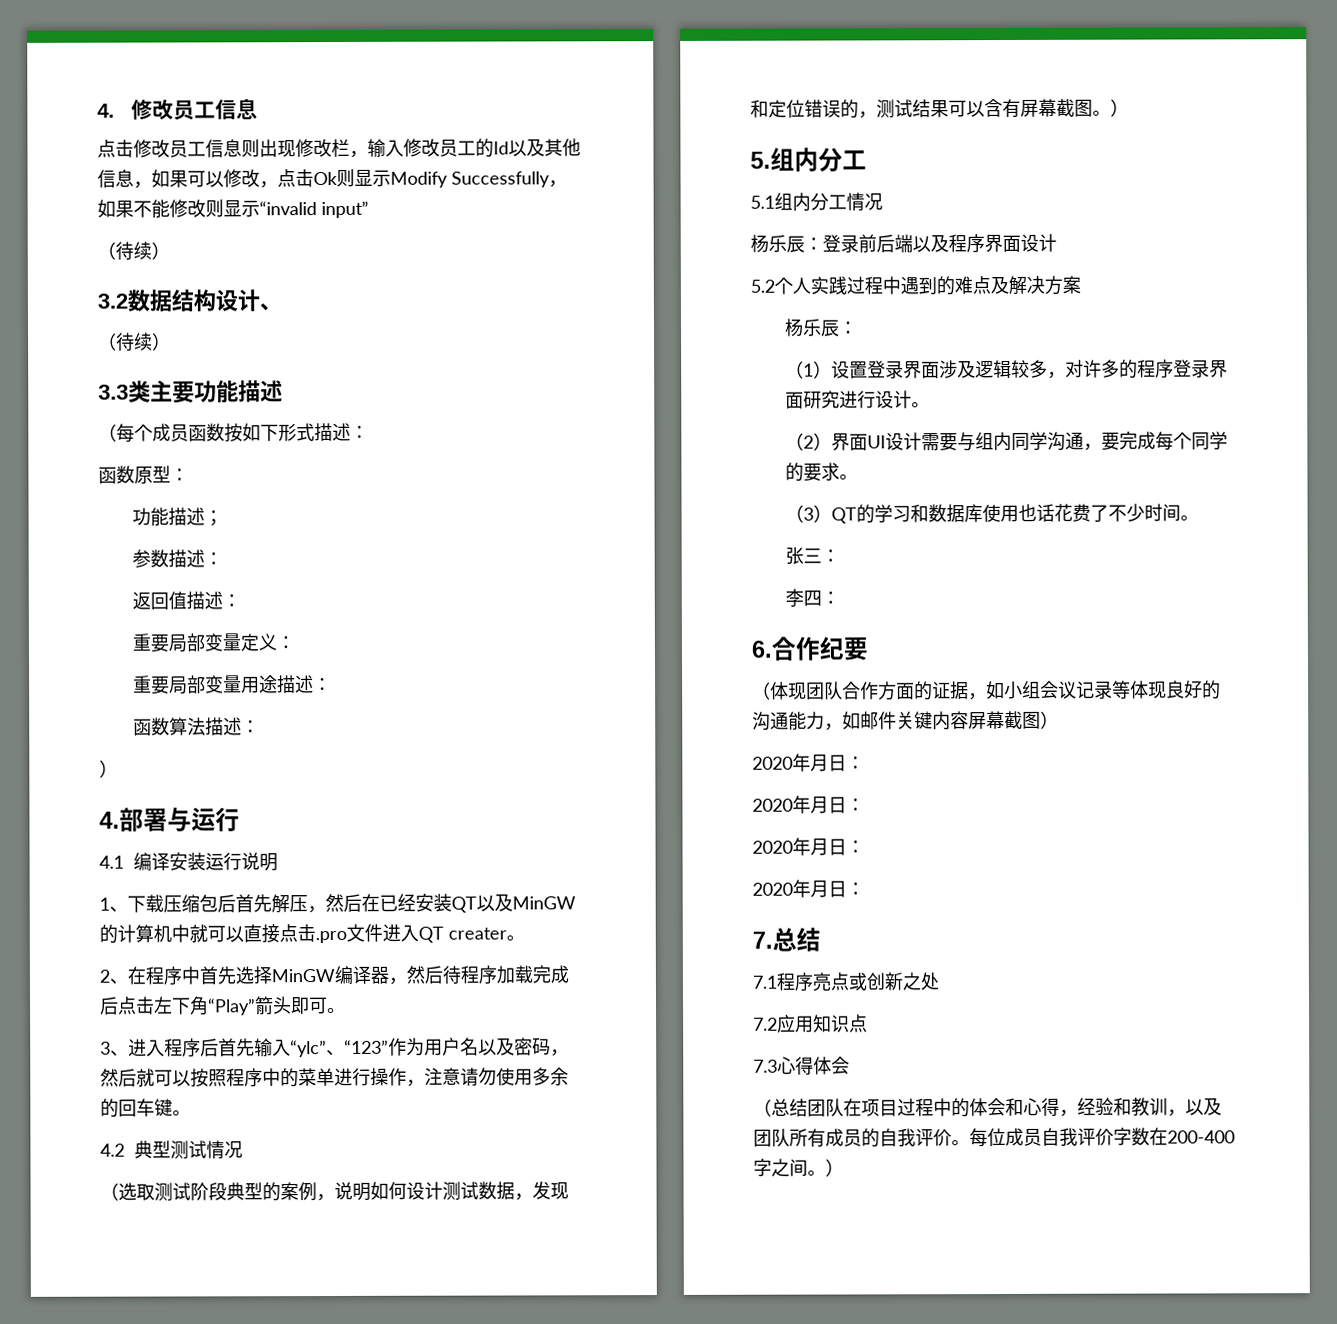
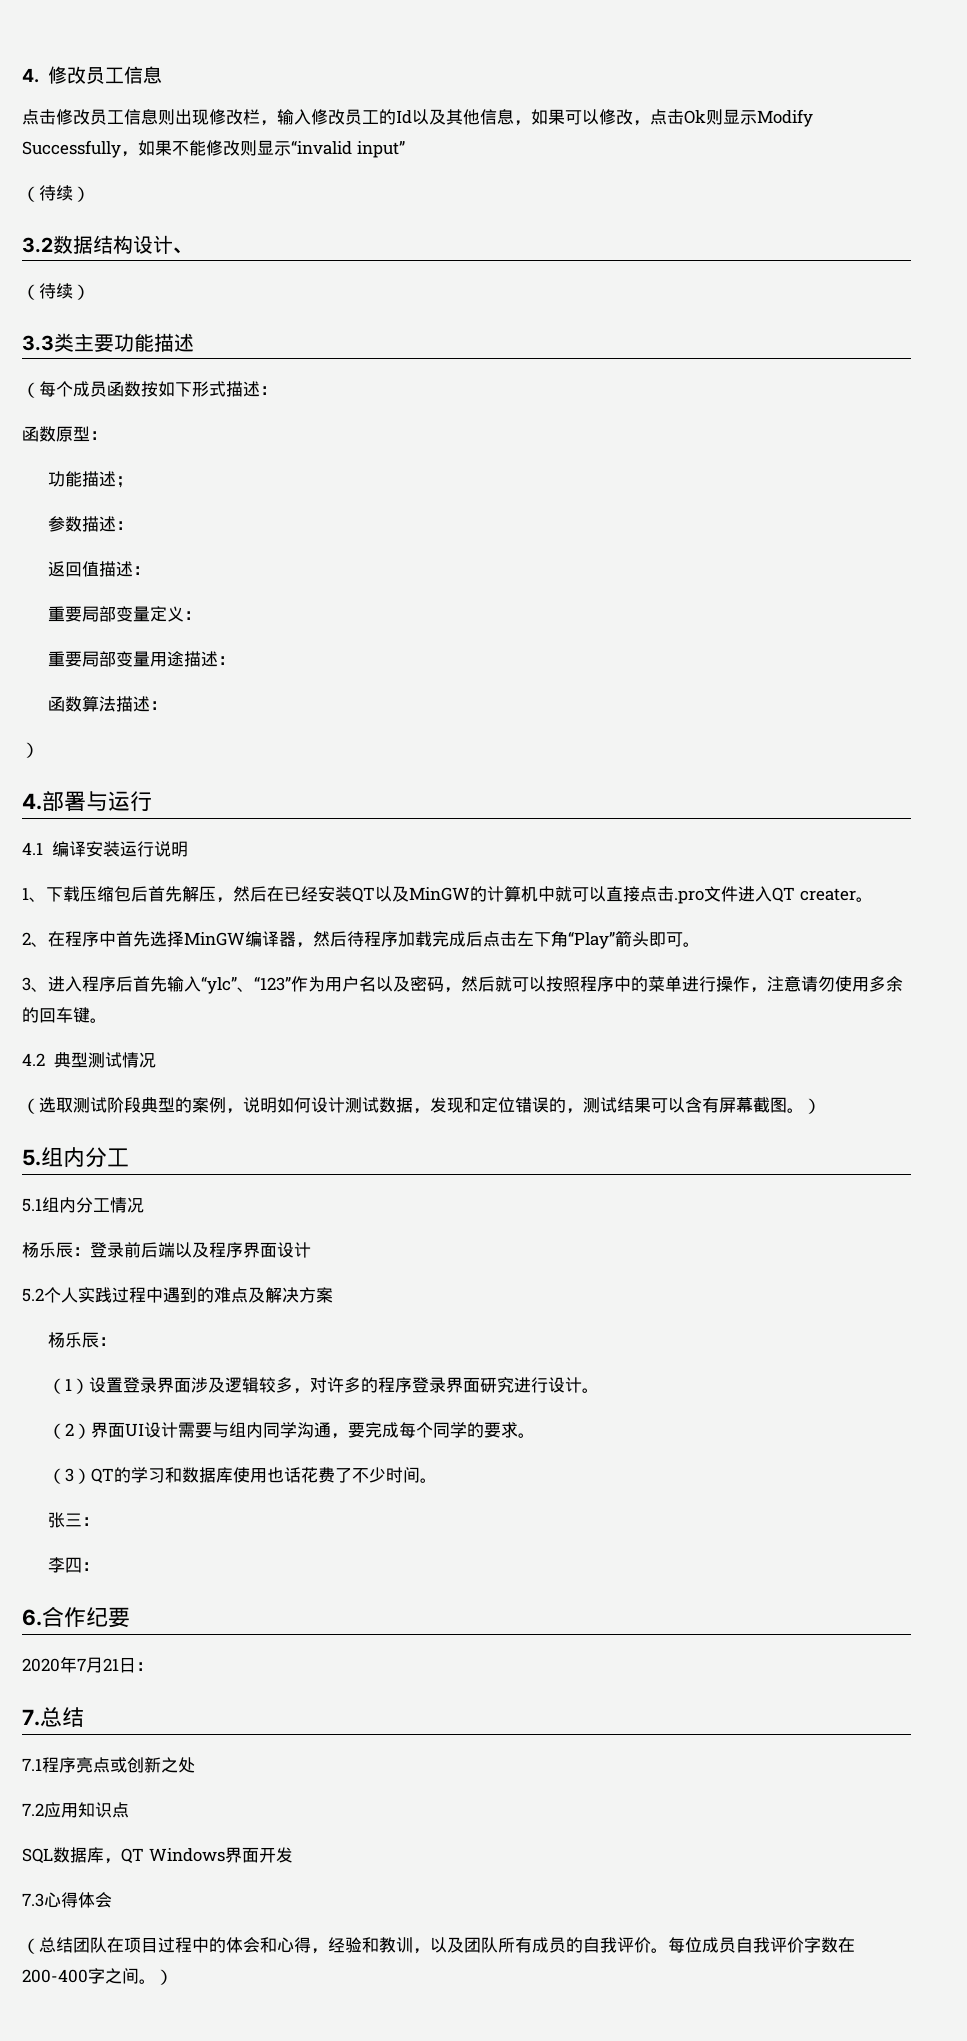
- （体现团队合作方面的证据，如小组会议记录等体现良好的沟通能力，如邮件关键内容屏幕截图）
- 2020年月日：
- 2020年月日：
- 2020年月日：
- 2020年月日：
+ 2020年7月21日：
+ SQL数据库，QT Windows界面开发

